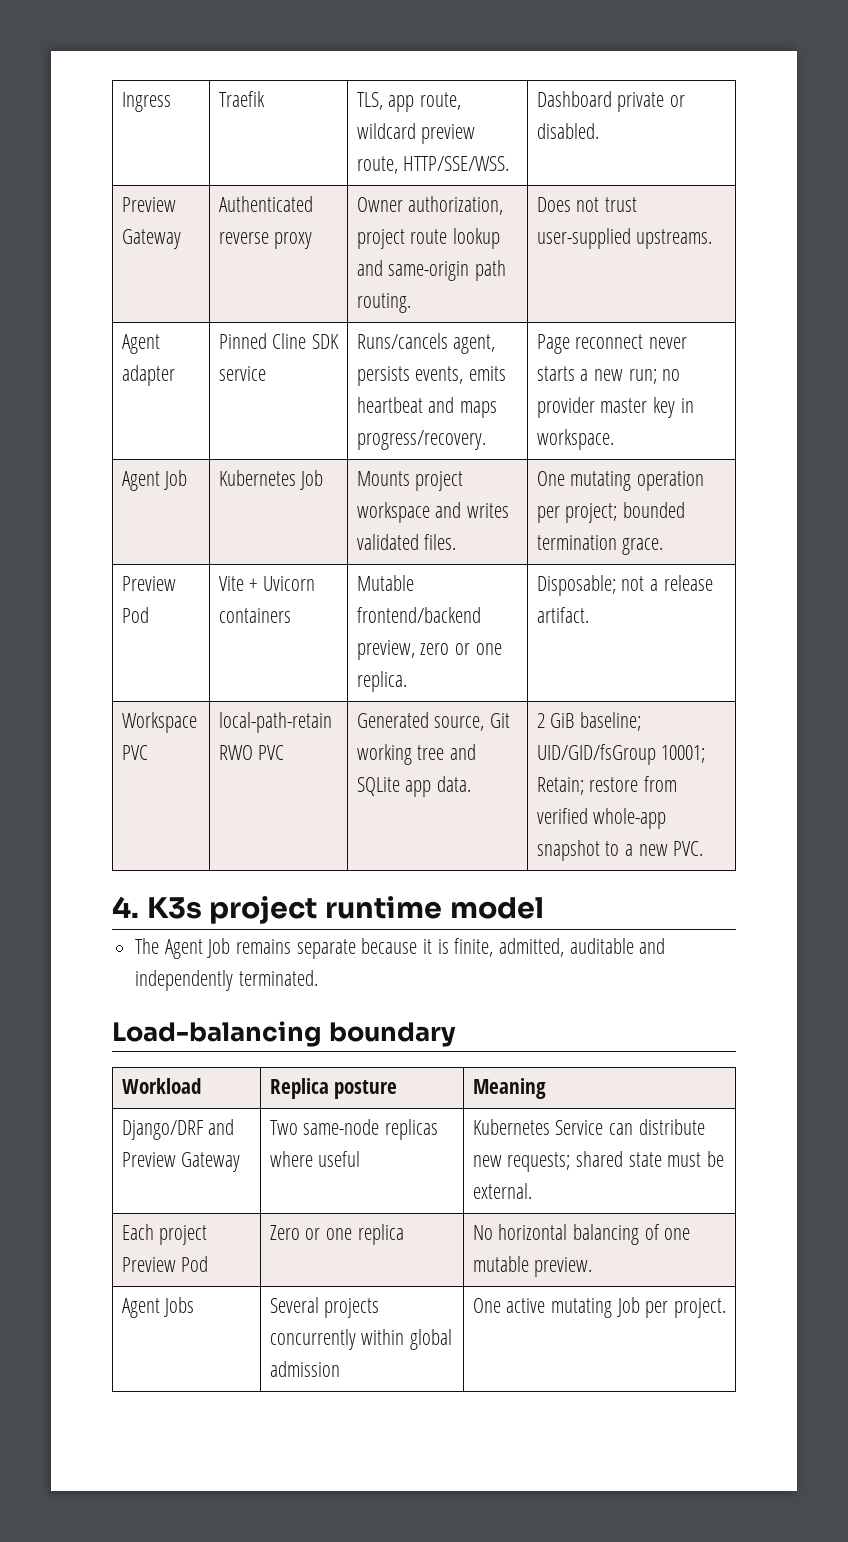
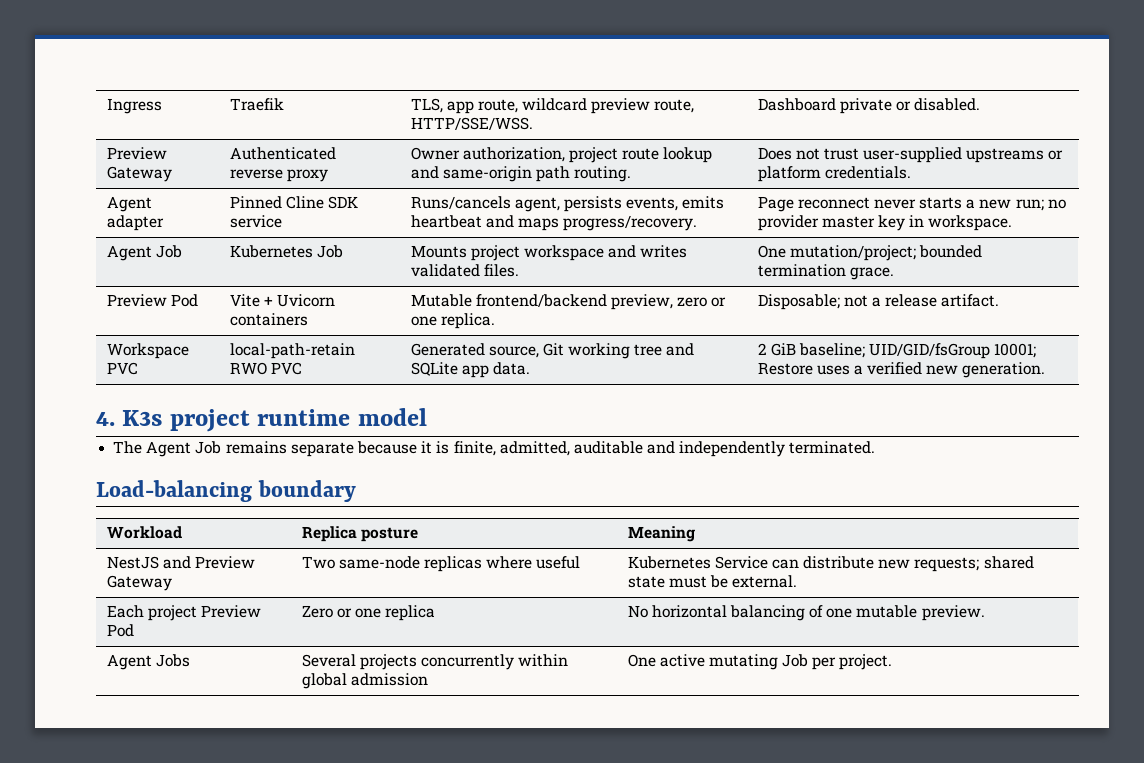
- Preview Gateway | Authenticated reverse proxy | Owner authorization, project route lookup and same-origin path routing. | Does not trust user-supplied upstreams.
+ Preview Gateway | Authenticated reverse proxy | Owner authorization, project route lookup and same-origin path routing. | Does not trust user-supplied upstreams or platform credentials.
- Agent Job | Kubernetes Job | Mounts project workspace and writes validated files. | One mutating operation per project; bounded termination grace.
+ Agent Job | Kubernetes Job | Mounts project workspace and writes validated files. | One mutation/project; bounded termination grace.
- Workspace PVC | local-path-retain RWO PVC | Generated source, Git working tree and SQLite app data. | 2 GiB baseline; UID/GID/fsGroup 10001; Retain; restore from verified whole-app snapshot to a new PVC.
+ Workspace PVC | local-path-retain RWO PVC | Generated source, Git working tree and SQLite app data. | 2 GiB baseline; UID/GID/fsGroup 10001; Restore uses a verified new generation.
- Django/DRF and Preview Gateway | Two same-node replicas where useful | Kubernetes Service can distribute new requests; shared state must be external.
+ NestJS and Preview Gateway | Two same-node replicas where useful | Kubernetes Service can distribute new requests; shared state must be external.

